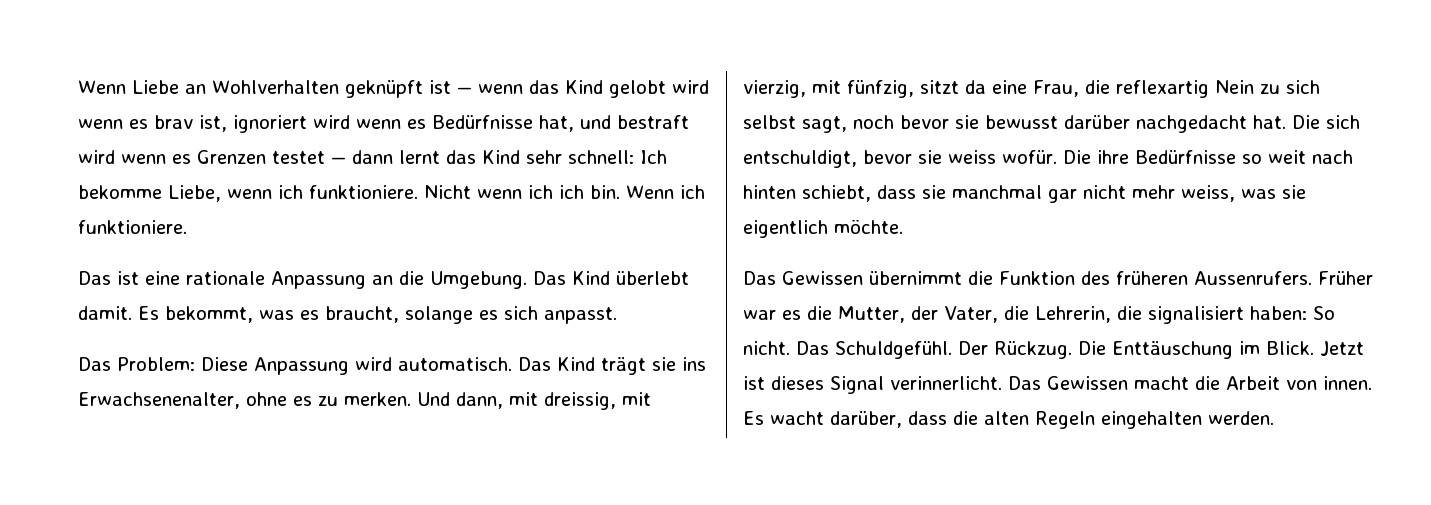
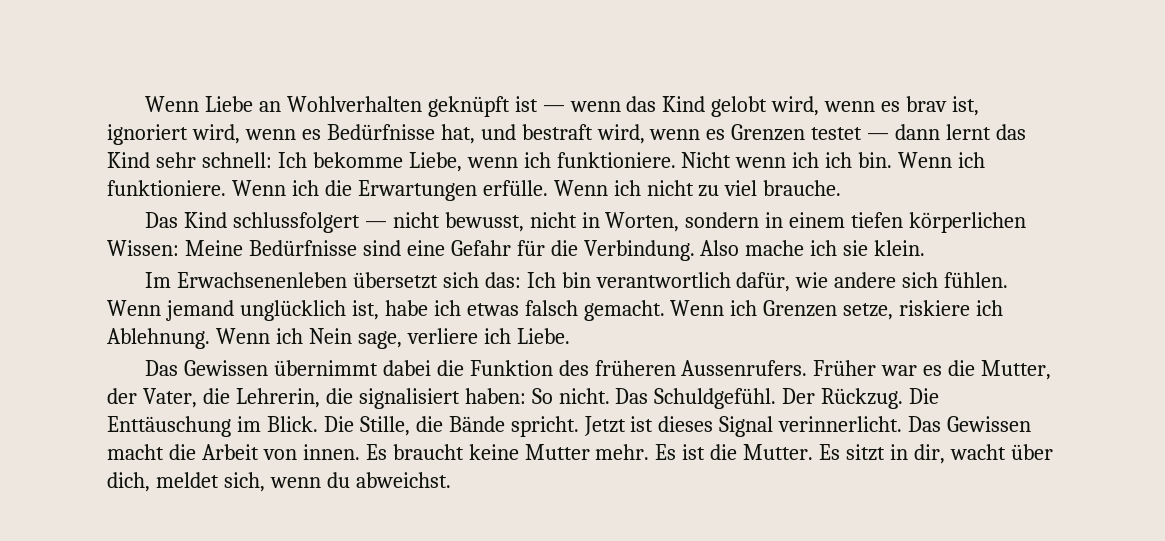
- Wenn Liebe an Wohlverhalten geknüpft ist — wenn das Kind gelobt wird wenn es brav ist, ignoriert wird wenn es Bedürfnisse hat, und bestraft wird wenn es Grenzen testet — dann lernt das Kind sehr schnell: Ich bekomme Liebe, wenn ich funktioniere.
+ Wenn Liebe an Wohlverhalten geknüpft ist — wenn das Kind gelobt wird, wenn es brav ist, ignoriert wird, wenn es Bedürfnisse hat, und bestraft wird, wenn es Grenzen testet — dann lernt das Kind sehr schnell: Ich bekomme Liebe, wenn ich funktioniere.
- Wenn ich funktioniere.
- Das ist eine rationale Anpassung an die Umgebung. Das Kind überlebt damit. Es bekommt, was es braucht, solange es sich anpasst.
- Das Problem: Diese Anpassung wird automatisch. Das Kind trägt sie ins Erwachsenenalter, ohne es zu merken. Und dann, mit dreissig, mit vierzig, mit fünfzig, sitzt da eine Frau, die reflexartig Nein zu sich selbst sagt, noch bevor sie bewusst darüber nachgedacht hat. Die sich entschuldigt, bevor sie weiss wofür. Die ihre Bedürfnisse so weit nach hinten schiebt, dass sie manchmal gar nicht mehr weiss, was sie eigentlich möchte.
+ Wenn ich funktioniere. Wenn ich die Erwartungen erfülle. Wenn ich nicht zu viel brauche.
+ Das Kind schlussfolgert — nicht bewusst, nicht in Worten, sondern in einem tiefen körperlichen Wissen: Meine Bedürfnisse sind eine Gefahr für die Verbindung. Also mache ich sie klein.
+ Im Erwachsenenleben übersetzt sich das: Ich bin verantwortlich dafür, wie andere sich fühlen. Wenn jemand unglücklich ist, habe ich etwas falsch gemacht. Wenn ich Grenzen setze, riskiere ich Ablehnung. Wenn ich Nein sage, verliere ich Liebe.
- Das Gewissen übernimmt die Funktion des früheren Aussenrufers.
+ Das Gewissen übernimmt dabei die Funktion des früheren Aussenrufers.
+ Die Stille, die Bände spricht.
- Es wacht darüber, dass die alten Regeln eingehalten werden.
+ Es braucht keine Mutter mehr. Es ist die Mutter. Es sitzt in dir, wacht über dich, meldet sich, wenn du abweichst.

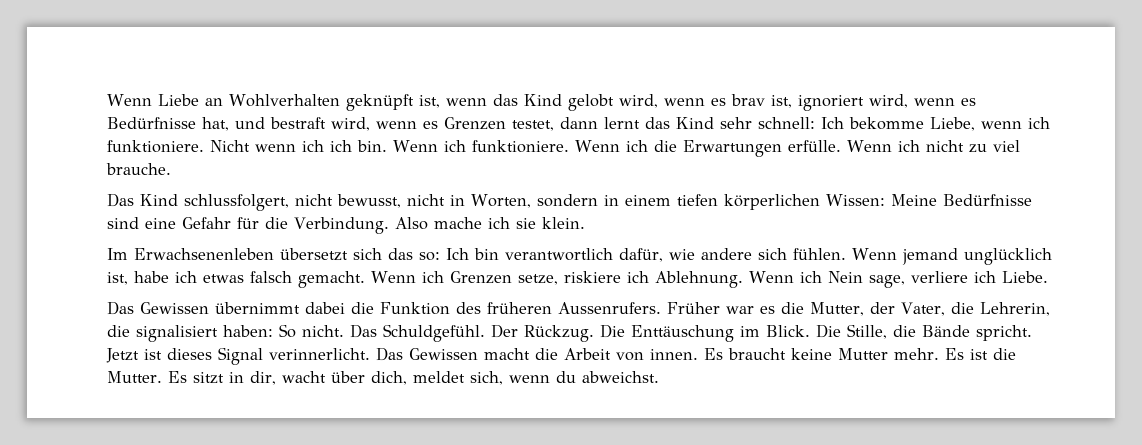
- Wenn Liebe an Wohlverhalten geknüpft ist — wenn das Kind gelobt wird, wenn es brav ist, ignoriert wird, wenn es Bedürfnisse hat, und bestraft wird, wenn es Grenzen testet — dann lernt das Kind sehr schnell: Ich bekomme Liebe, wenn ich funktioniere.
+ Wenn Liebe an Wohlverhalten geknüpft ist, wenn das Kind gelobt wird, wenn es brav ist, ignoriert wird, wenn es Bedürfnisse hat, und bestraft wird, wenn es Grenzen testet, dann lernt das Kind sehr schnell: Ich bekomme Liebe, wenn ich funktioniere.
- Das Kind schlussfolgert — nicht bewusst, nicht in Worten, sondern in einem tiefen körperlichen Wissen: Meine Bedürfnisse sind eine Gefahr für die Verbindung.
+ Das Kind schlussfolgert, nicht bewusst, nicht in Worten, sondern in einem tiefen körperlichen Wissen: Meine Bedürfnisse sind eine Gefahr für die Verbindung.
- Im Erwachsenenleben übersetzt sich das: Ich bin verantwortlich dafür, wie andere sich fühlen.
+ Im Erwachsenenleben übersetzt sich das so: Ich bin verantwortlich dafür, wie andere sich fühlen.

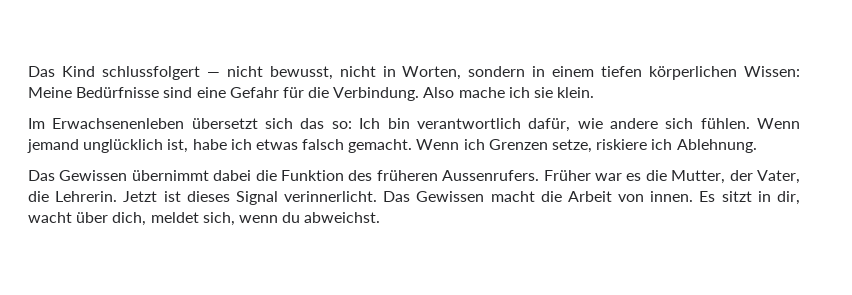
- Wenn Liebe an Wohlverhalten geknüpft ist, wenn das Kind gelobt wird, wenn es brav ist, ignoriert wird, wenn es Bedürfnisse hat, und bestraft wird, wenn es Grenzen testet, dann lernt das Kind sehr schnell: Ich bekomme Liebe, wenn ich funktioniere. Nicht wenn ich ich bin. Wenn ich funktioniere. Wenn ich die Erwartungen erfülle. Wenn ich nicht zu viel brauche.
- Das Kind schlussfolgert, nicht bewusst, nicht in Worten, sondern in einem tiefen körperlichen Wissen: Meine Bedürfnisse sind eine Gefahr für die Verbindung.
+ Das Kind schlussfolgert — nicht bewusst, nicht in Worten, sondern in einem tiefen körperlichen Wissen: Meine Bedürfnisse sind eine Gefahr für die Verbindung.
- Wenn ich Nein sage, verliere ich Liebe.
- Früher war es die Mutter, der Vater, die Lehrerin, die signalisiert haben: So nicht. Das Schuldgefühl. Der Rückzug. Die Enttäuschung im Blick. Die Stille, die Bände spricht.
+ Früher war es die Mutter, der Vater, die Lehrerin.
- Es braucht keine Mutter mehr. Es ist die Mutter. Es sitzt in dir, wacht über dich, meldet sich, wenn du abweichst.
+ Es sitzt in dir, wacht über dich, meldet sich, wenn du abweichst.

